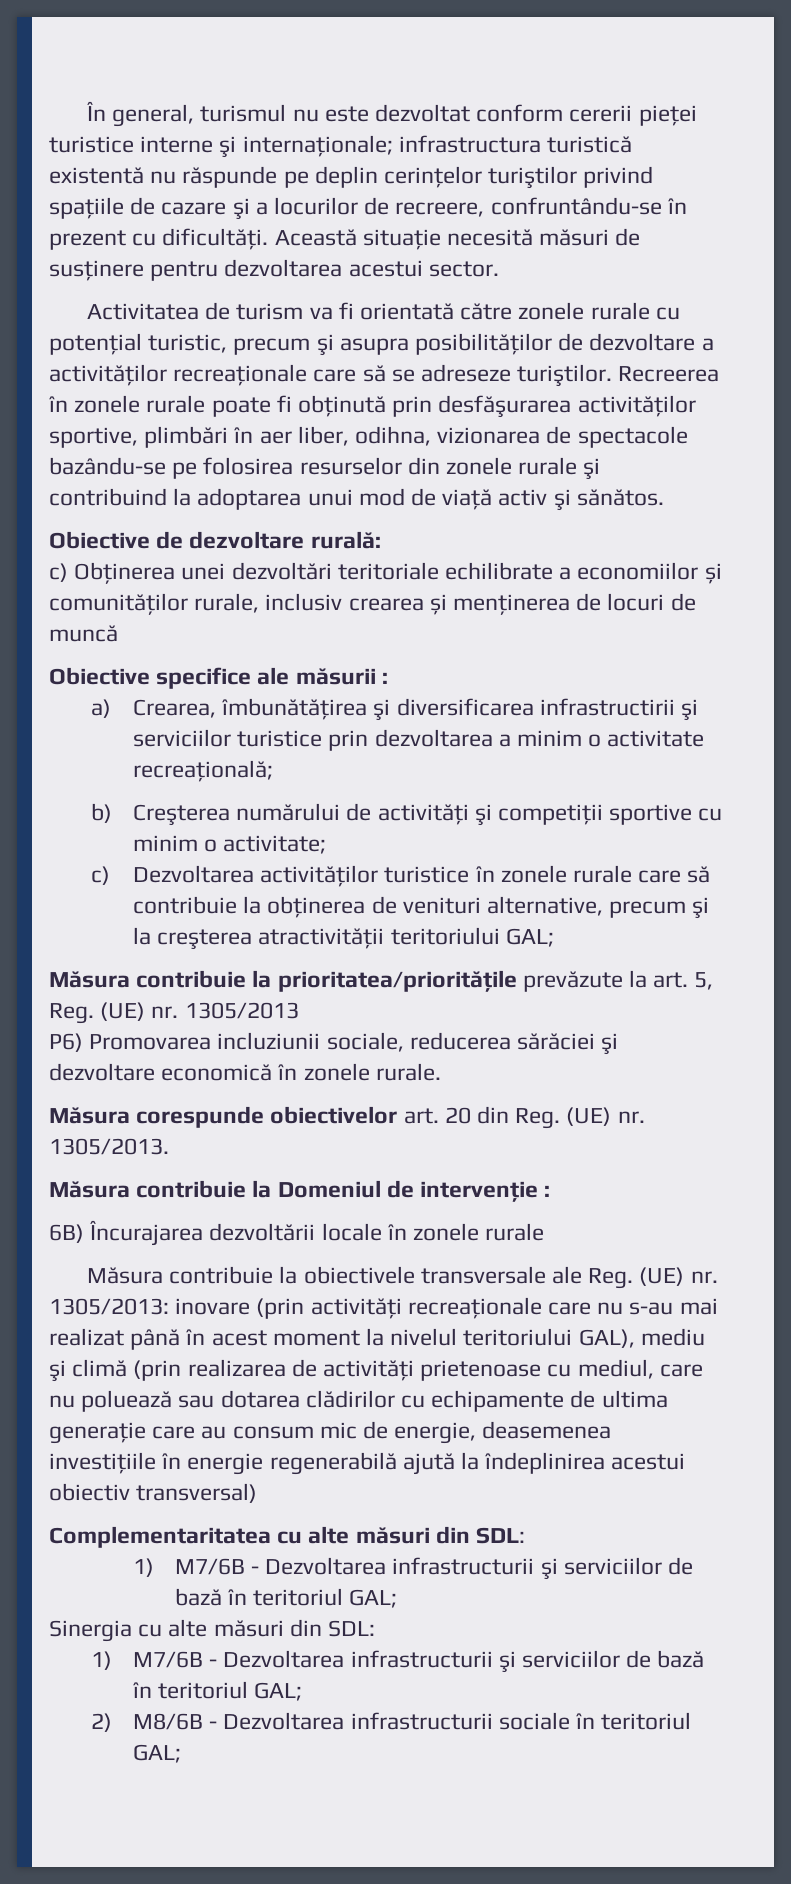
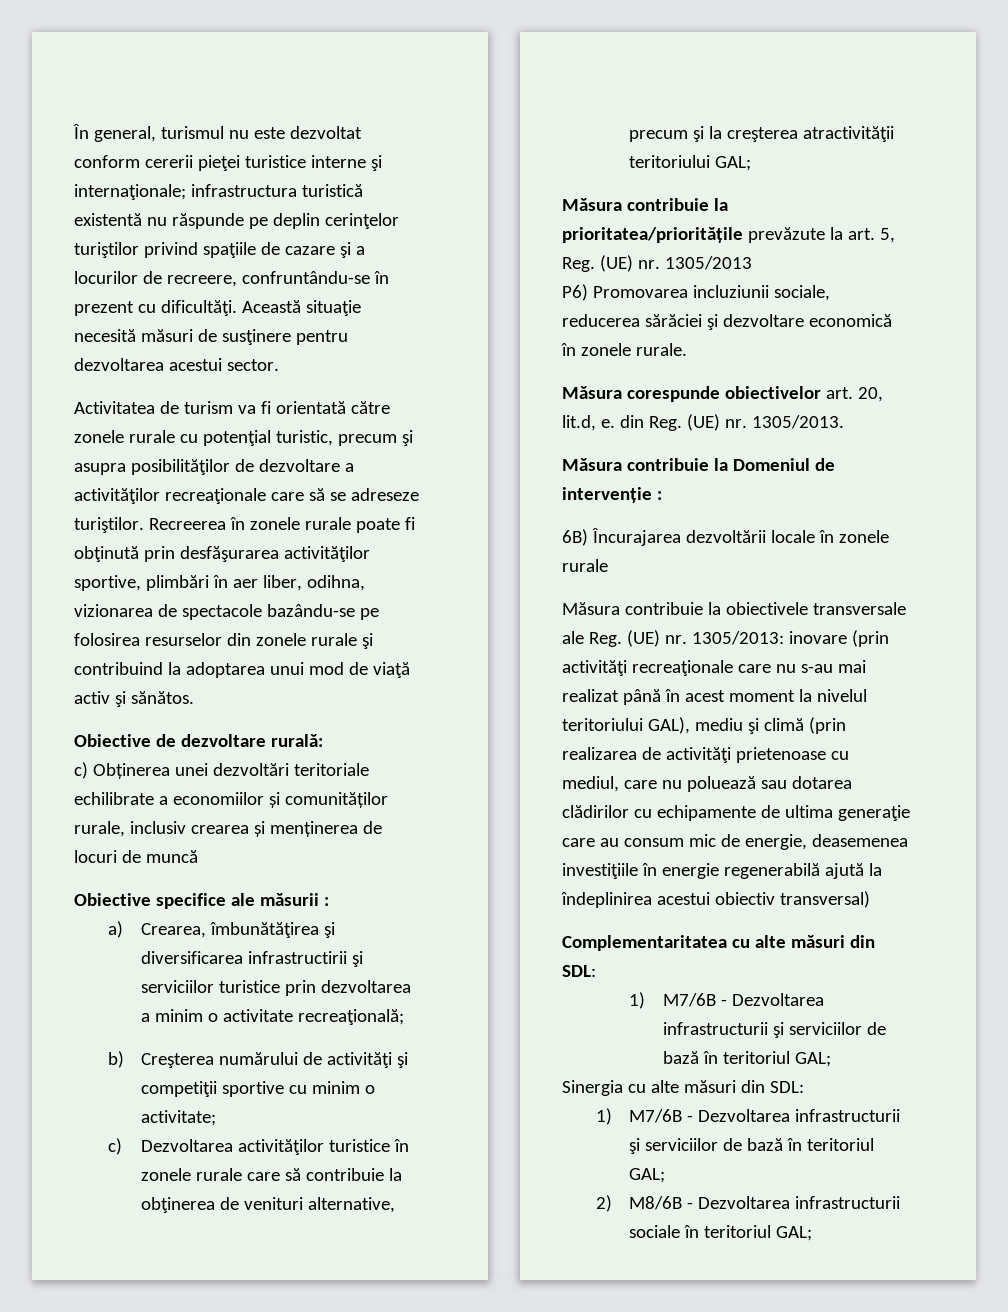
- Măsura corespunde obiectivelor art. 20 din Reg. (UE) nr. 1305/2013.
+ Măsura corespunde obiectivelor art. 20, lit.d, e. din Reg. (UE) nr. 1305/2013.

